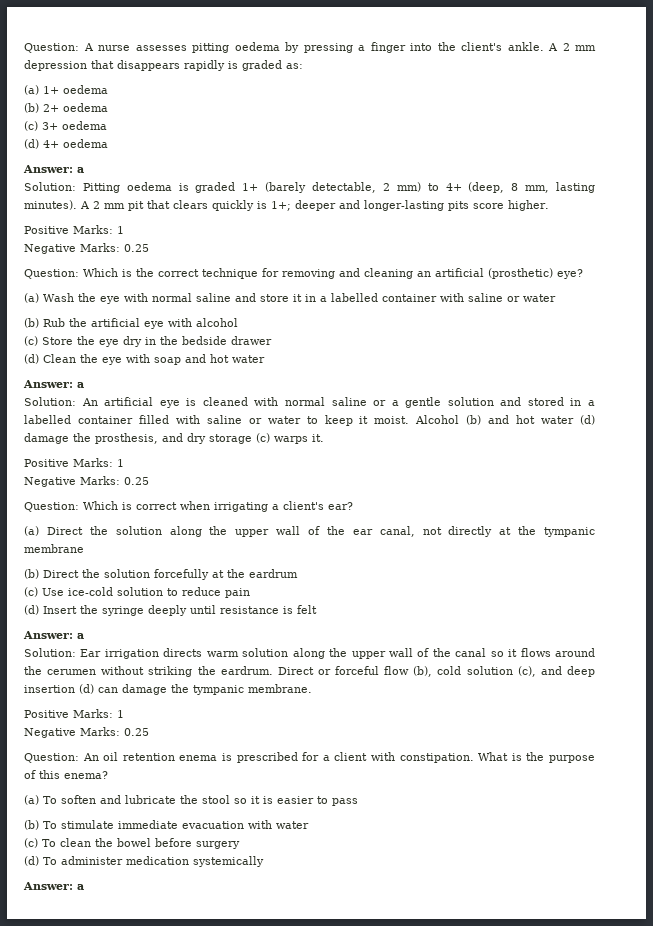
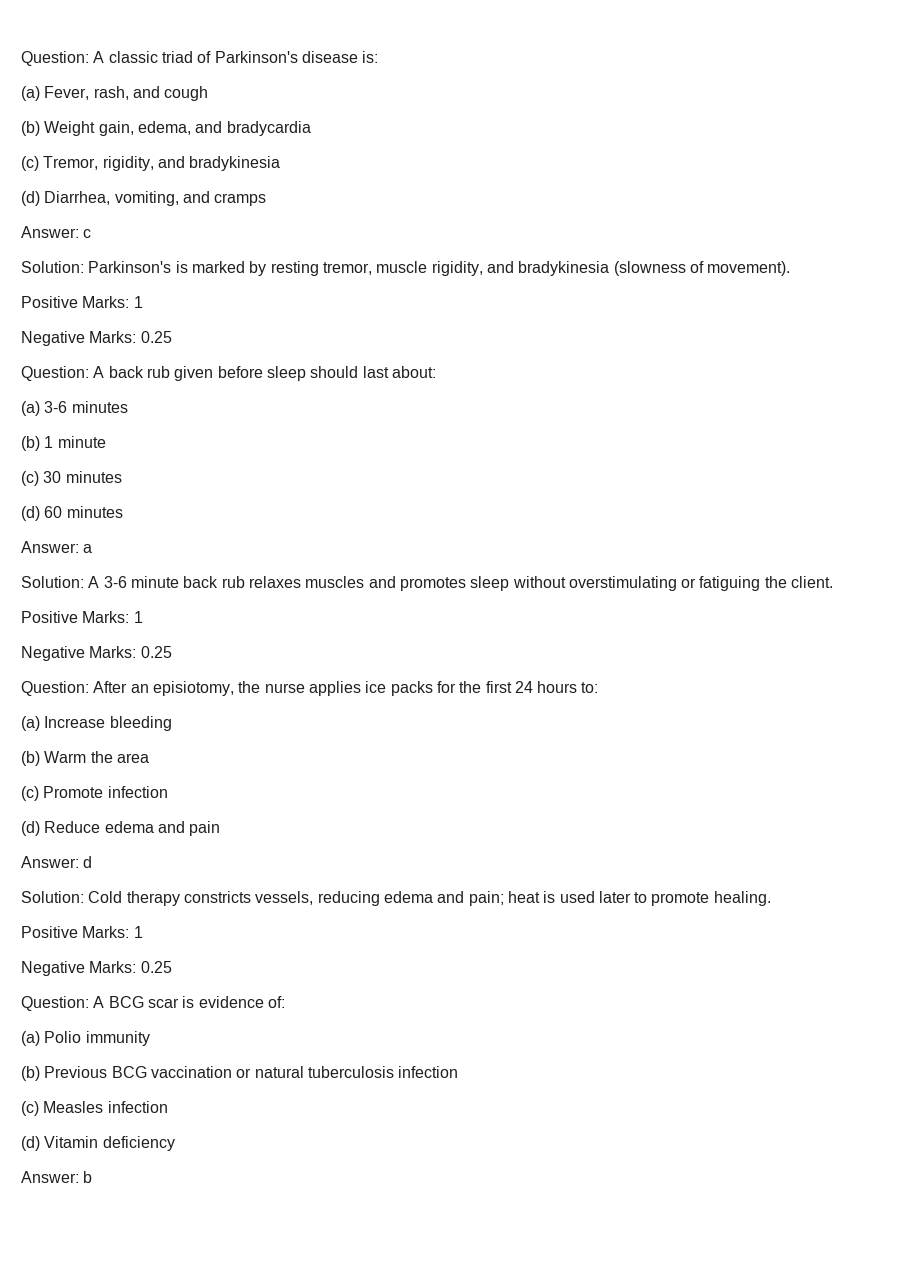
- Question: A nurse assesses pitting oedema by pressing a finger into the client's ankle. A 2 mm depression that disappears rapidly is graded as:
- (a) 1+ oedema
- (b) 2+ oedema
- (c) 3+ oedema
- (d) 4+ oedema
- Answer: a
- Solution: Pitting oedema is graded 1+ (barely detectable, 2 mm) to 4+ (deep, 8 mm, lasting minutes). A 2 mm pit that clears quickly is 1+; deeper and longer-lasting pits score higher.
+ Question: A classic triad of Parkinson's disease is:
+ (a) Fever, rash, and cough
+ (b) Weight gain, edema, and bradycardia
+ (c) Tremor, rigidity, and bradykinesia
+ (d) Diarrhea, vomiting, and cramps
+ Answer: c
+ Solution: Parkinson's is marked by resting tremor, muscle rigidity, and bradykinesia (slowness of movement).
  Positive Marks: 1
  Negative Marks: 0.25
- Question: Which is the correct technique for removing and cleaning an artificial (prosthetic) eye?
- (a) Wash the eye with normal saline and store it in a labelled container with saline or water
- (b) Rub the artificial eye with alcohol
- (c) Store the eye dry in the bedside drawer
- (d) Clean the eye with soap and hot water
+ Question: A back rub given before sleep should last about:
+ (a) 3-6 minutes
+ (b) 1 minute
+ (c) 30 minutes
+ (d) 60 minutes
  Answer: a
- Solution: An artificial eye is cleaned with normal saline or a gentle solution and stored in a labelled container filled with saline or water to keep it moist. Alcohol (b) and hot water (d) damage the prosthesis, and dry storage (c) warps it.
+ Solution: A 3-6 minute back rub relaxes muscles and promotes sleep without overstimulating or fatiguing the client.
  Positive Marks: 1
  Negative Marks: 0.25
- Question: Which is correct when irrigating a client's ear?
- (a) Direct the solution along the upper wall of the ear canal, not directly at the tympanic membrane
- (b) Direct the solution forcefully at the eardrum
- (c) Use ice-cold solution to reduce pain
- (d) Insert the syringe deeply until resistance is felt
- Answer: a
- Solution: Ear irrigation directs warm solution along the upper wall of the canal so it flows around the cerumen without striking the eardrum. Direct or forceful flow (b), cold solution (c), and deep insertion (d) can damage the tympanic membrane.
+ Question: After an episiotomy, the nurse applies ice packs for the first 24 hours to:
+ (a) Increase bleeding
+ (b) Warm the area
+ (c) Promote infection
+ (d) Reduce edema and pain
+ Answer: d
+ Solution: Cold therapy constricts vessels, reducing edema and pain; heat is used later to promote healing.
  Positive Marks: 1
  Negative Marks: 0.25
- Question: An oil retention enema is prescribed for a client with constipation. What is the purpose of this enema?
- (a) To soften and lubricate the stool so it is easier to pass
- (b) To stimulate immediate evacuation with water
- (c) To clean the bowel before surgery
- (d) To administer medication systemically
- Answer: a
+ Question: A BCG scar is evidence of:
+ (a) Polio immunity
+ (b) Previous BCG vaccination or natural tuberculosis infection
+ (c) Measles infection
+ (d) Vitamin deficiency
+ Answer: b

